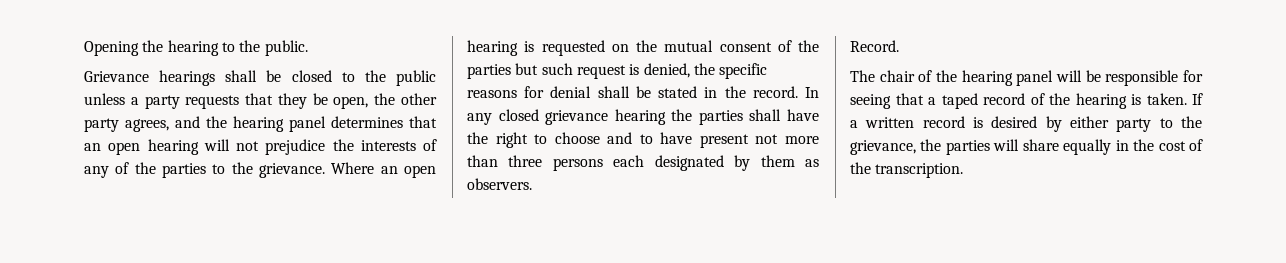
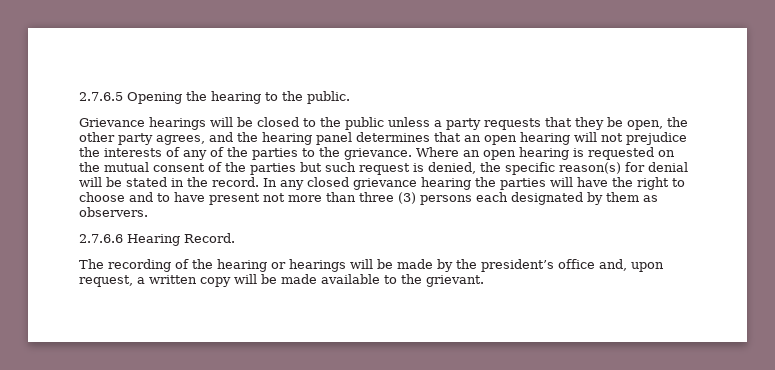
- Opening the hearing to the public.
+ 2.7.6.5 Opening the hearing to the public.
- Grievance hearings shall be closed to the public unless a party requests that they be open, the other party agrees, and the hearing panel determines that an open hearing will not prejudice the interests of any of the parties to the grievance.
+ Grievance hearings will be closed to the public unless a party requests that they be open, the other party agrees, and the hearing panel determines that an open hearing will not prejudice the interests of any of the parties to the grievance.
- Where an open hearing is requested on the mutual consent of the parties but such request is denied, the specific reasons for denial shall be stated in the record.
+ Where an open hearing is requested on the mutual consent of the parties but such request is denied, the specific reason(s) for denial will be stated in the record.
- In any closed grievance hearing the parties shall have the right to choose and to have present not more than three persons each designated by them as observers.
+ In any closed grievance hearing the parties will have the right to choose and to have present not more than three (3) persons each designated by them as observers.
- Record.
+ 2.7.6.6 Hearing Record.
- The chair of the hearing panel will be responsible for seeing that a taped record of the hearing is taken. If a written record is desired by either party to the grievance, the parties will share equally in the cost of the transcription.
+ The recording of the hearing or hearings will be made by the president’s office and, upon request, a written copy will be made available to the grievant.

